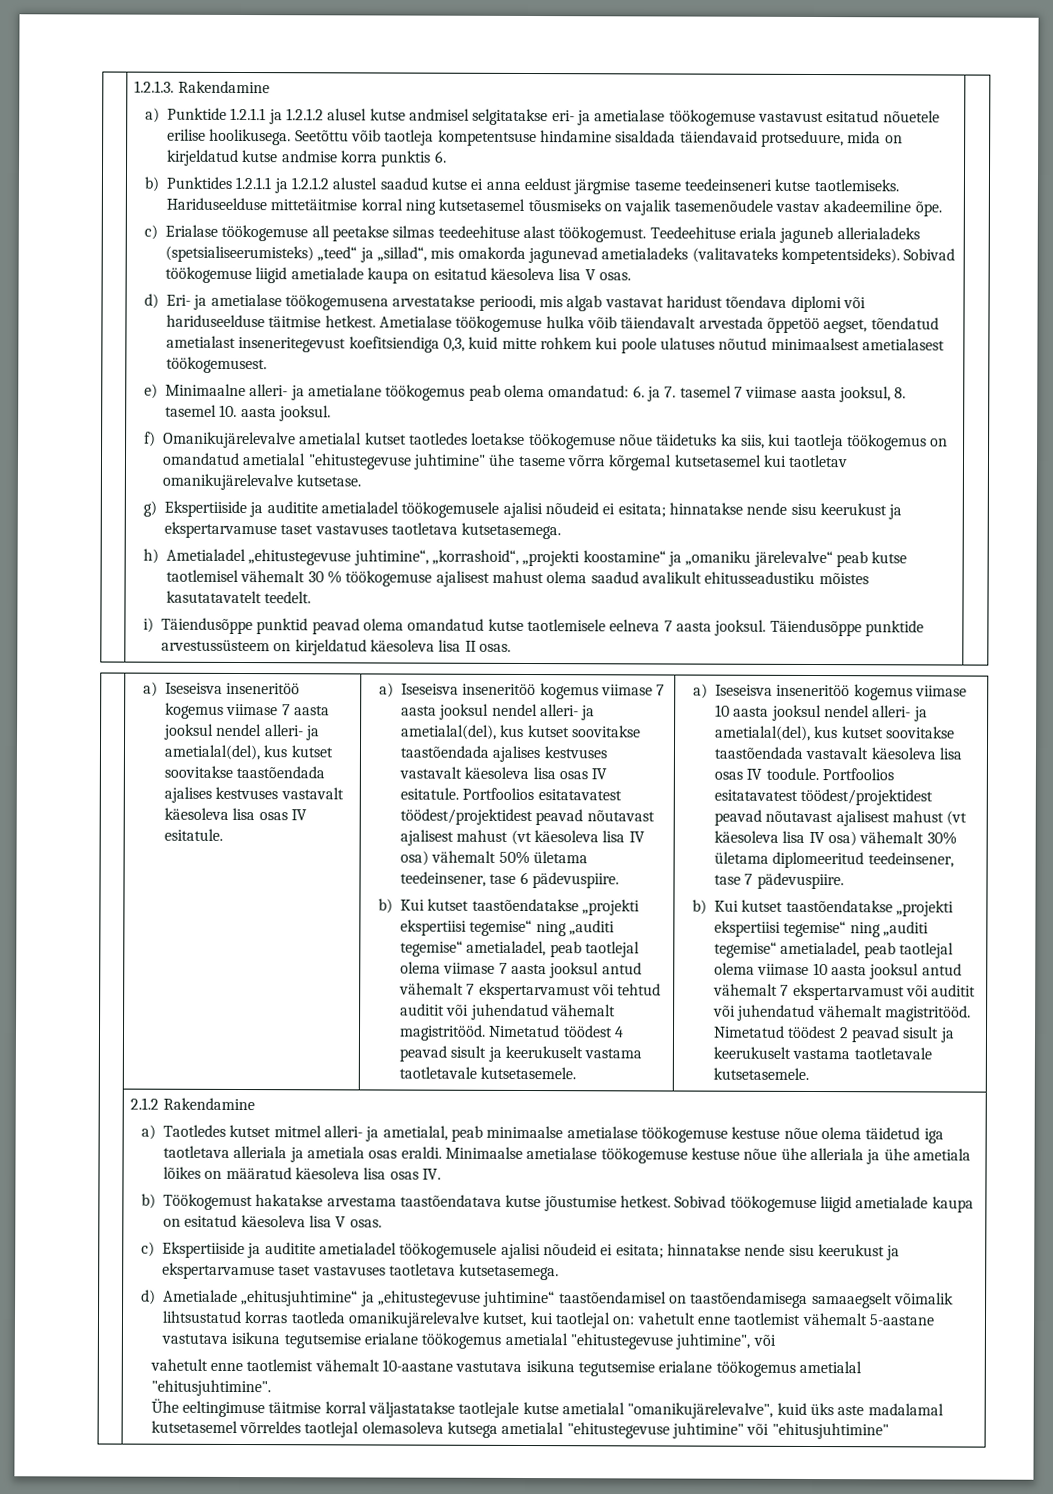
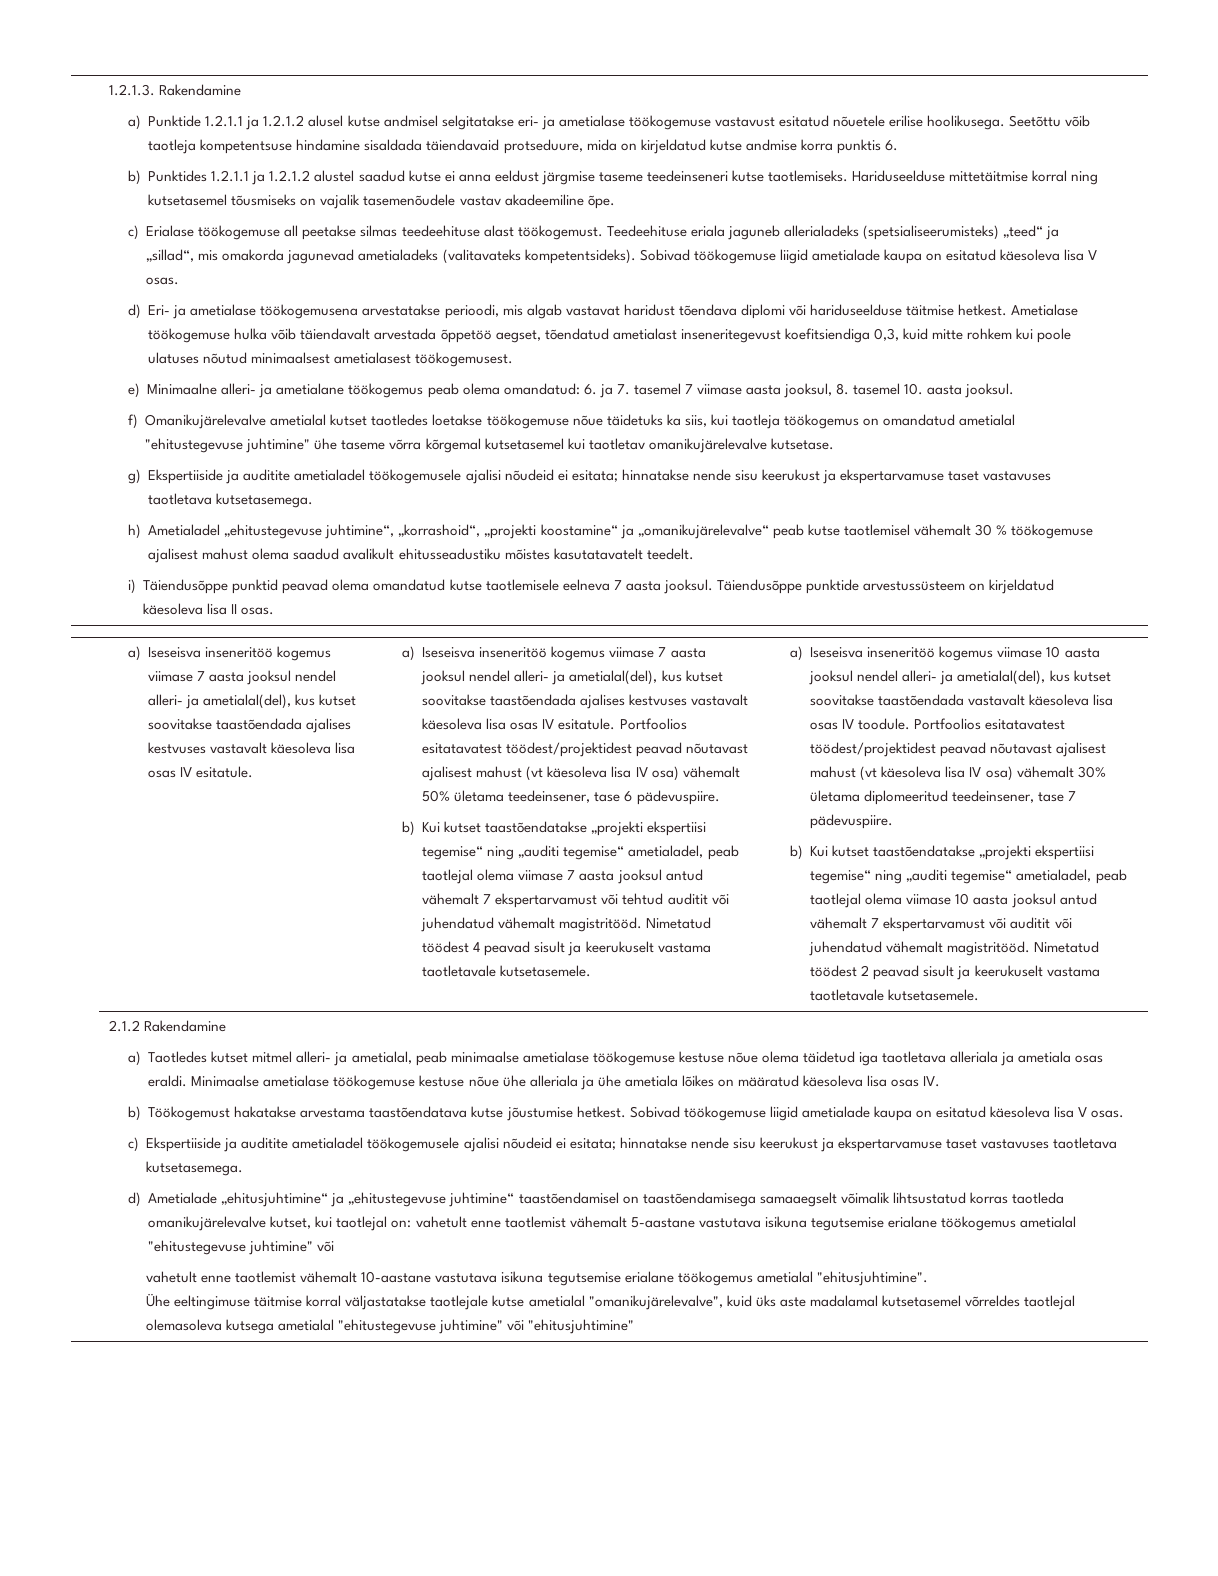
- h) Ametialadel „ehitustegevuse juhtimine“, „korrashoid“, „projekti koostamine“ ja „omaniku järelevalve“ peab kutse taotlemisel vähemalt 30 % töökogemuse ajalisest mahust olema saadud avalikult ehitusseadustiku mõistes kasutatavatelt teedelt.
+ h) Ametialadel „ehitustegevuse juhtimine“, „korrashoid“, „projekti koostamine“ ja „omanikujärelevalve“ peab kutse taotlemisel vähemalt 30 % töökogemuse ajalisest mahust olema saadud avalikult ehitusseadustiku mõistes kasutatavatelt teedelt.
- d) Ametialade „ehitusjuhtimine“ ja „ehitustegevuse juhtimine“ taastõendamisel on taastõendamisega samaaegselt võimalik lihtsustatud korras taotleda omanikujärelevalve kutset, kui taotlejal on: vahetult enne taotlemist vähemalt 5-aastane vastutava isikuna tegutsemise erialane töökogemus ametialal "ehitustegevuse juhtimine", või
+ d) Ametialade „ehitusjuhtimine“ ja „ehitustegevuse juhtimine“ taastõendamisel on taastõendamisega samaaegselt võimalik lihtsustatud korras taotleda omanikujärelevalve kutset, kui taotlejal on: vahetult enne taotlemist vähemalt 5-aastane vastutava isikuna tegutsemise erialane töökogemus ametialal "ehitustegevuse juhtimine" või

